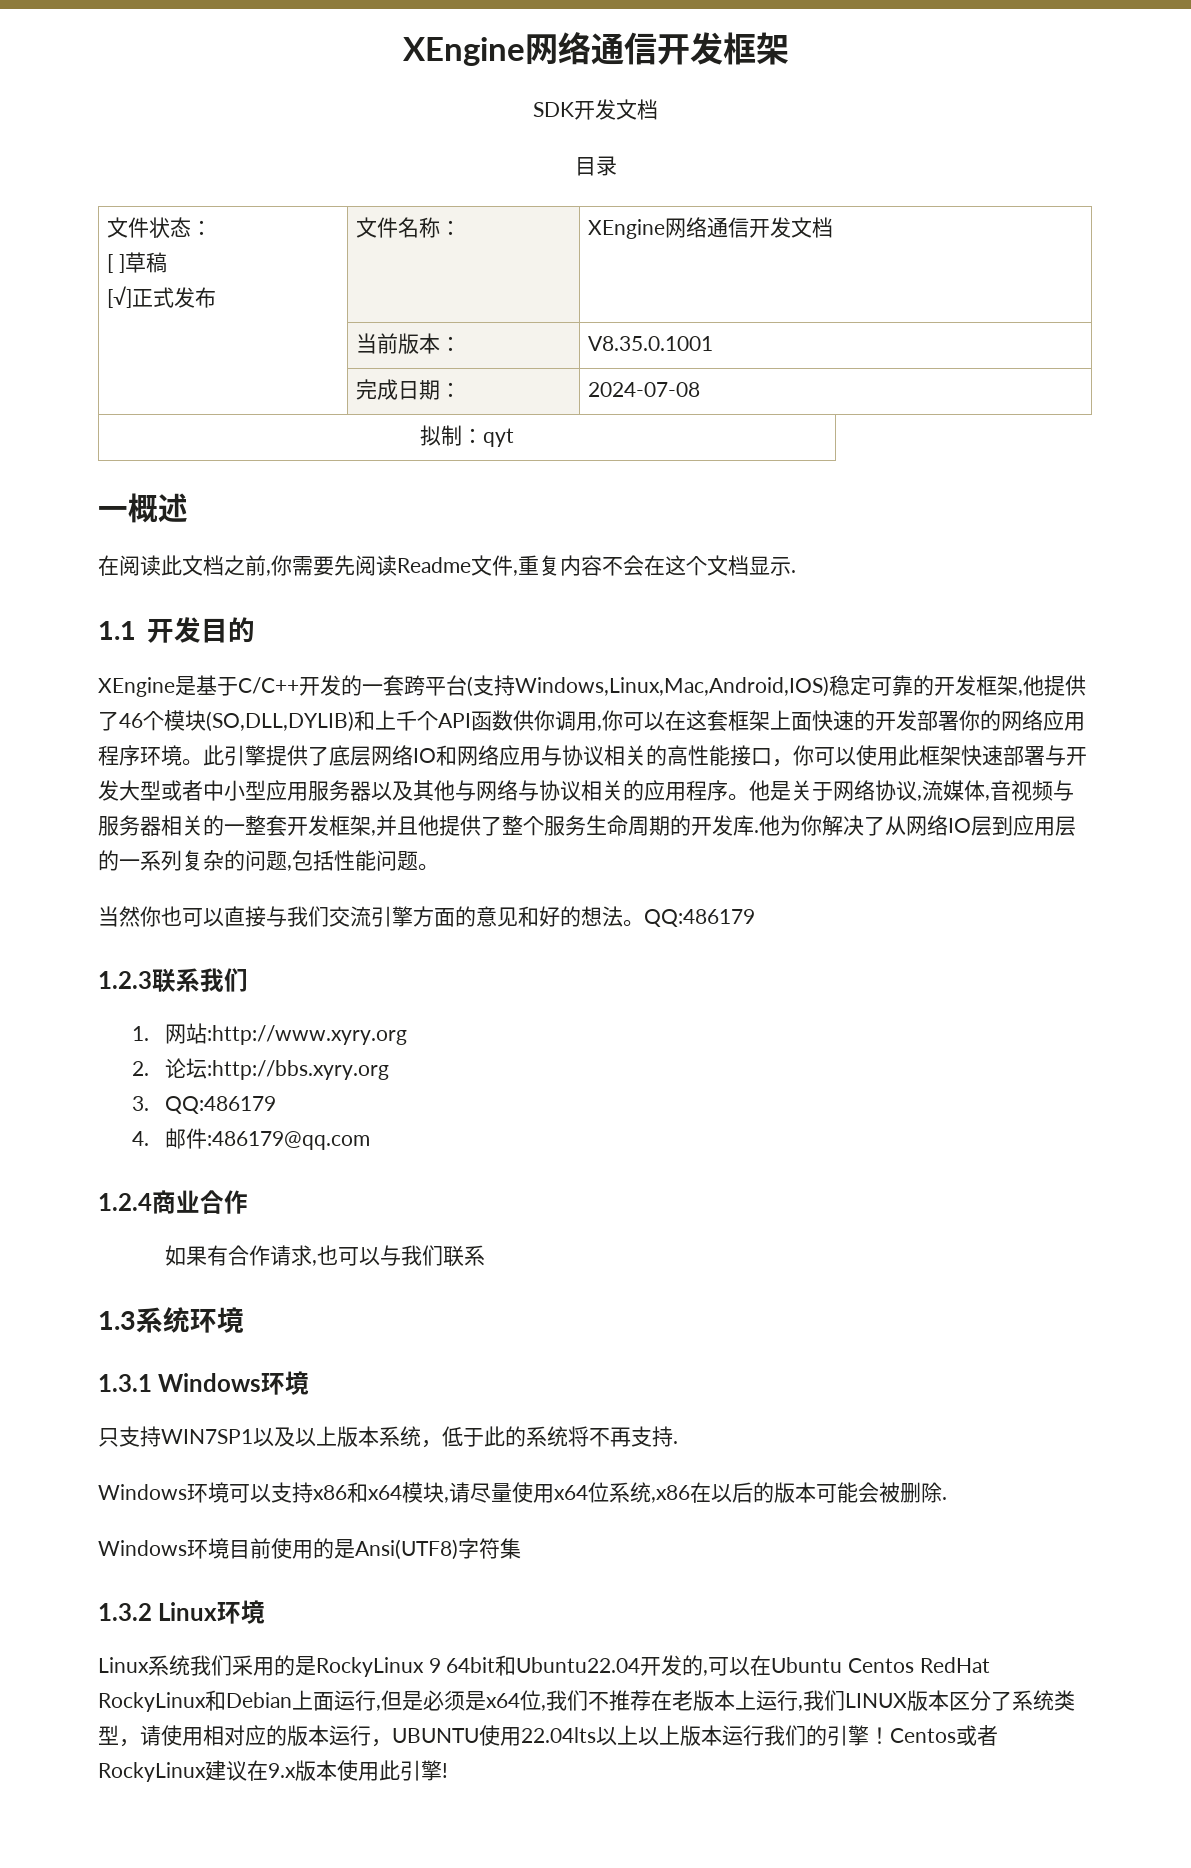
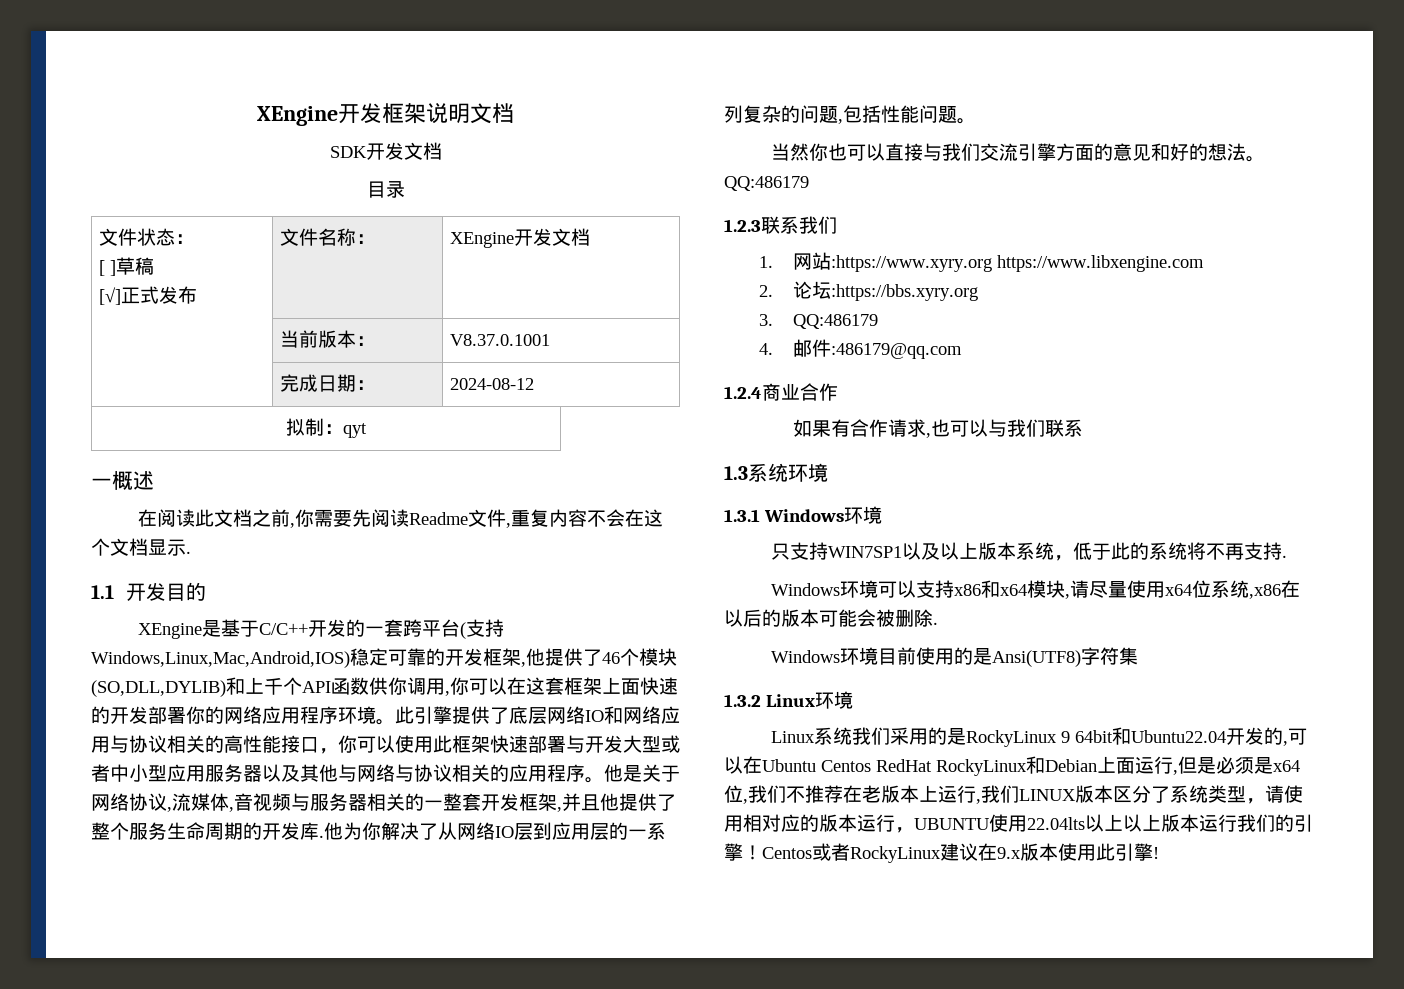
- XEngine网络通信开发框架
+ XEngine开发框架说明文档
  文件状态：
  [ ]草稿
- [√]正式发布 | 文件名称： | XEngine网络通信开发文档
+ [√]正式发布 | 文件名称： | XEngine开发文档
- | 当前版本： | V8.35.0.1001
+ | 当前版本： | V8.37.0.1001
- | 完成日期： | 2024-07-08
+ | 完成日期： | 2024-08-12
- 1.网站:http://www.xyry.org
+ 1.网站:https://www.xyry.org https://www.libxengine.com
- 2.论坛:http://bbs.xyry.org
+ 2.论坛:https://bbs.xyry.org

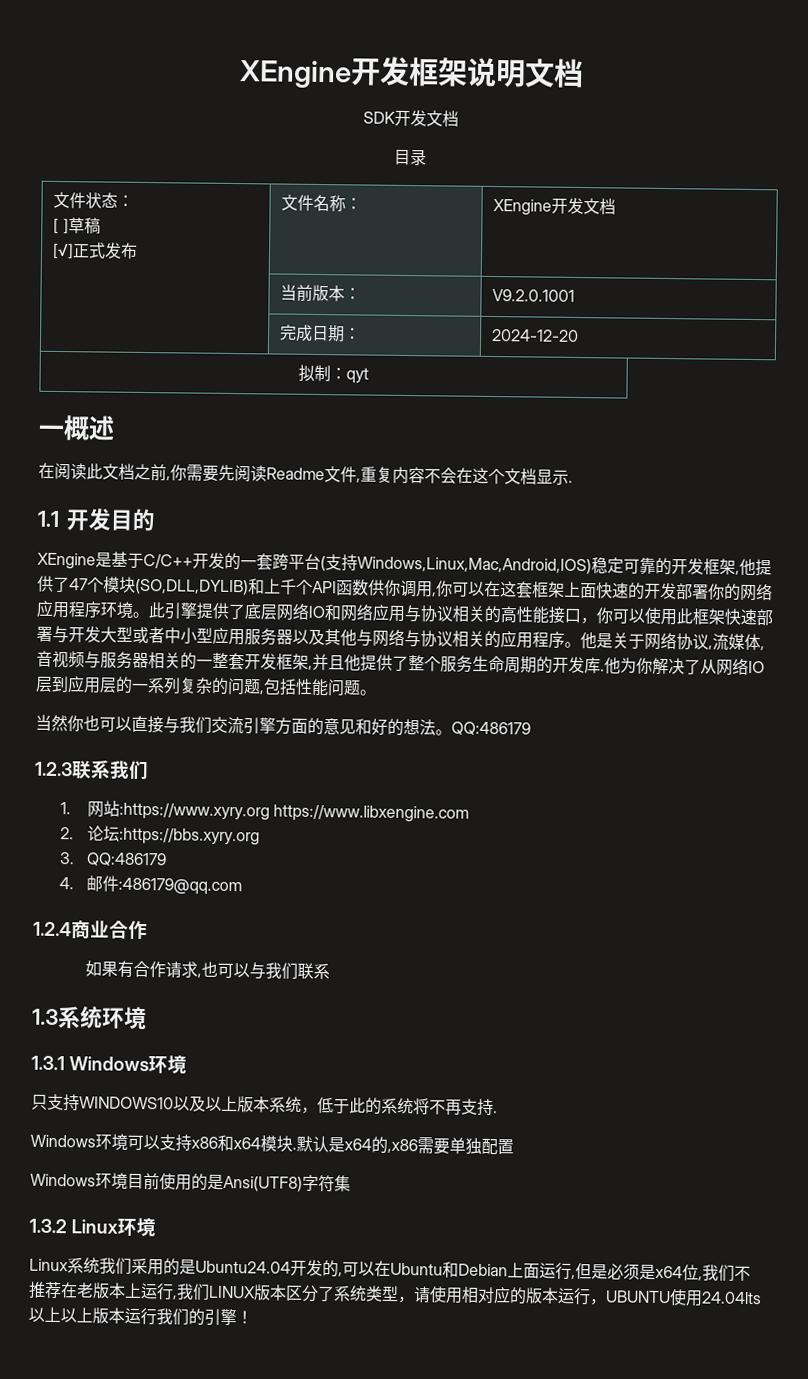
- | 当前版本： | V8.37.0.1001
+ | 当前版本： | V9.2.0.1001
- | 完成日期： | 2024-08-12
+ | 完成日期： | 2024-12-20
- XEngine是基于C/C++开发的一套跨平台(支持Windows,Linux,Mac,Android,IOS)稳定可靠的开发框架,他提供了46个模块(SO,DLL,DYLIB)和上千个API函数供你调用,你可以在这套框架上面快速的开发部署你的网络应用程序环境。
+ XEngine是基于C/C++开发的一套跨平台(支持Windows,Linux,Mac,Android,IOS)稳定可靠的开发框架,他提供了47个模块(SO,DLL,DYLIB)和上千个API函数供你调用,你可以在这套框架上面快速的开发部署你的网络应用程序环境。
- 只支持WIN7SP1以及以上版本系统，低于此的系统将不再支持.
+ 只支持WINDOWS10以及以上版本系统，低于此的系统将不再支持.
- Windows环境可以支持x86和x64模块,请尽量使用x64位系统,x86在以后的版本可能会被删除.
+ Windows环境可以支持x86和x64模块.默认是x64的,x86需要单独配置
- Linux系统我们采用的是RockyLinux 9 64bit和Ubuntu22.04开发的,可以在Ubuntu Centos RedHat RockyLinux和Debian上面运行,但是必须是x64位,我们不推荐在老版本上运行,我们LINUX版本区分了系统类型，请使用相对应的版本运行，UBUNTU使用22.04lts以上以上版本运行我们的引擎！Centos或者RockyLinux建议在9.x版本使用此引擎!
+ Linux系统我们采用的是Ubuntu24.04开发的,可以在Ubuntu和Debian上面运行,但是必须是x64位,我们不推荐在老版本上运行,我们LINUX版本区分了系统类型，请使用相对应的版本运行，UBUNTU使用24.04lts以上以上版本运行我们的引擎！

